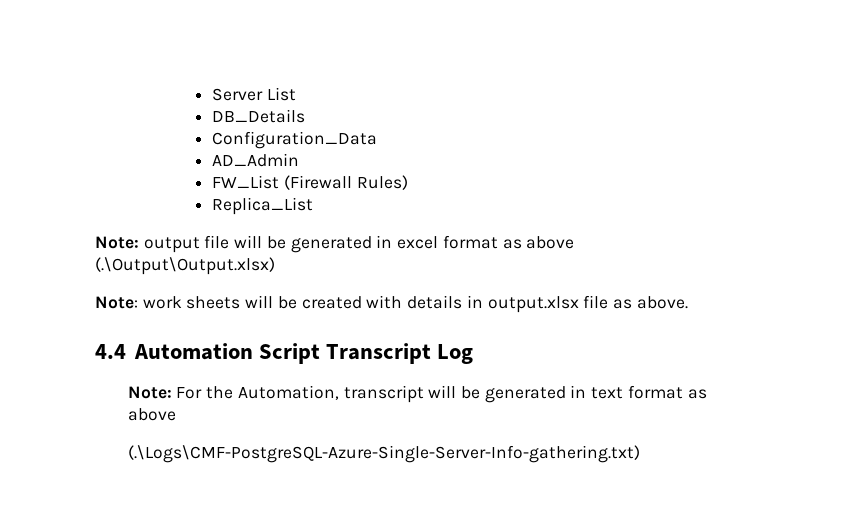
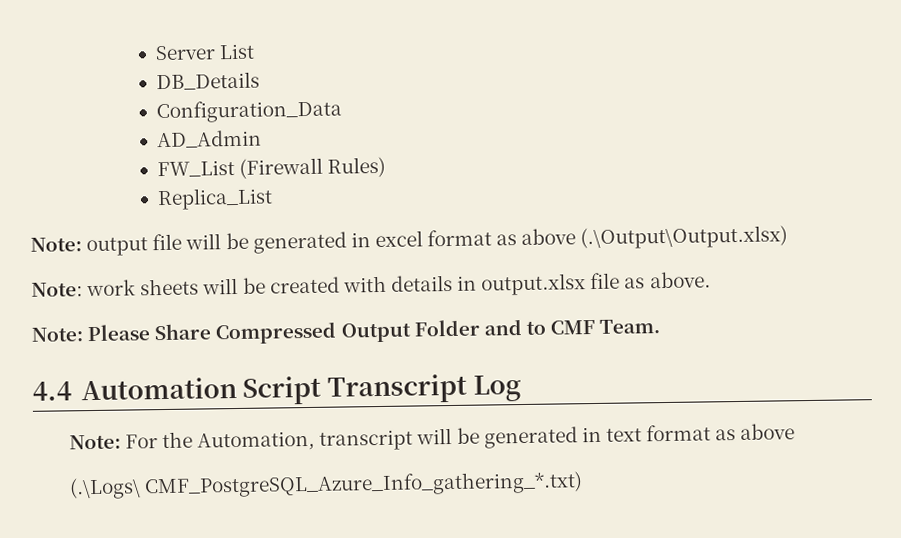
+ Note: Please Share Compressed Output Folder and to CMF Team.
- (.\Logs\CMF-PostgreSQL-Azure-Single-Server-Info-gathering.txt)
+ (.\Logs\ CMF_PostgreSQL_Azure_Info_gathering_*.txt)

